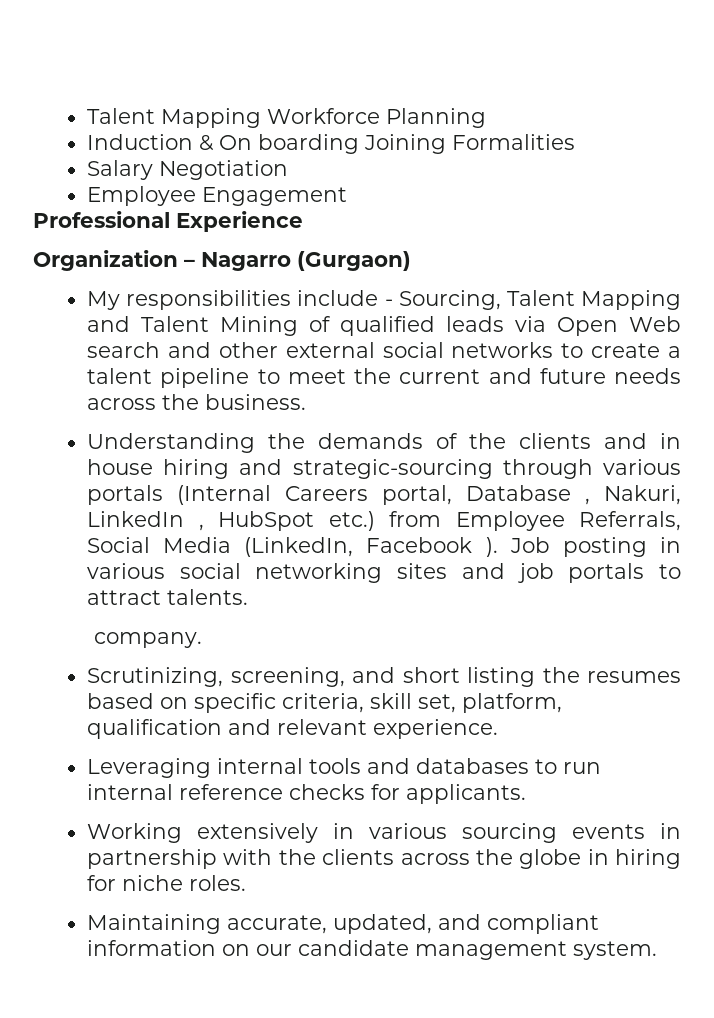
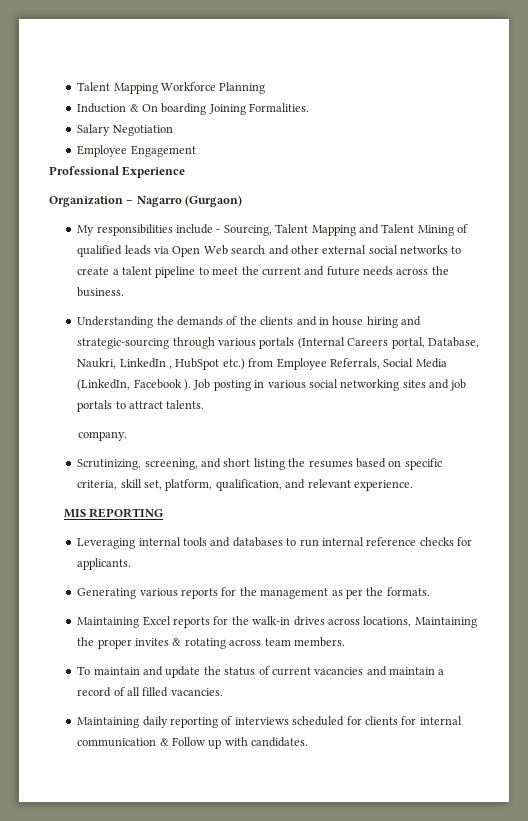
- Induction & On boarding Joining Formalities
+ Induction & On boarding Joining Formalities.
- Understanding the demands of the clients and in house hiring and strategic-sourcing through various portals (Internal Careers portal, Database , Nakuri, LinkedIn , HubSpot etc.) from Employee Referrals, Social Media (LinkedIn, Facebook ).
+ Understanding the demands of the clients and in house hiring and strategic-sourcing through various portals (Internal Careers portal, Database, Naukri, LinkedIn , HubSpot etc.) from Employee Referrals, Social Media (LinkedIn, Facebook ).
- Scrutinizing, screening, and short listing the resumes based on specific criteria, skill set, platform, qualification and relevant experience.
+ Scrutinizing, screening, and short listing the resumes based on specific criteria, skill set, platform, qualification, and relevant experience.
+ MIS REPORTING
- Working extensively in various sourcing events in partnership with the clients across the globe in hiring for niche roles.
- Maintaining accurate, updated, and compliant information on our candidate management system.
+ Generating various reports for the management as per the formats.
+ Maintaining Excel reports for the walk-in drives across locations, Maintaining the proper invites & rotating across team members.
+ To maintain and update the status of current vacancies and maintain a record of all filled vacancies.
+ Maintaining daily reporting of interviews scheduled for clients for internal communication & Follow up with candidates.

